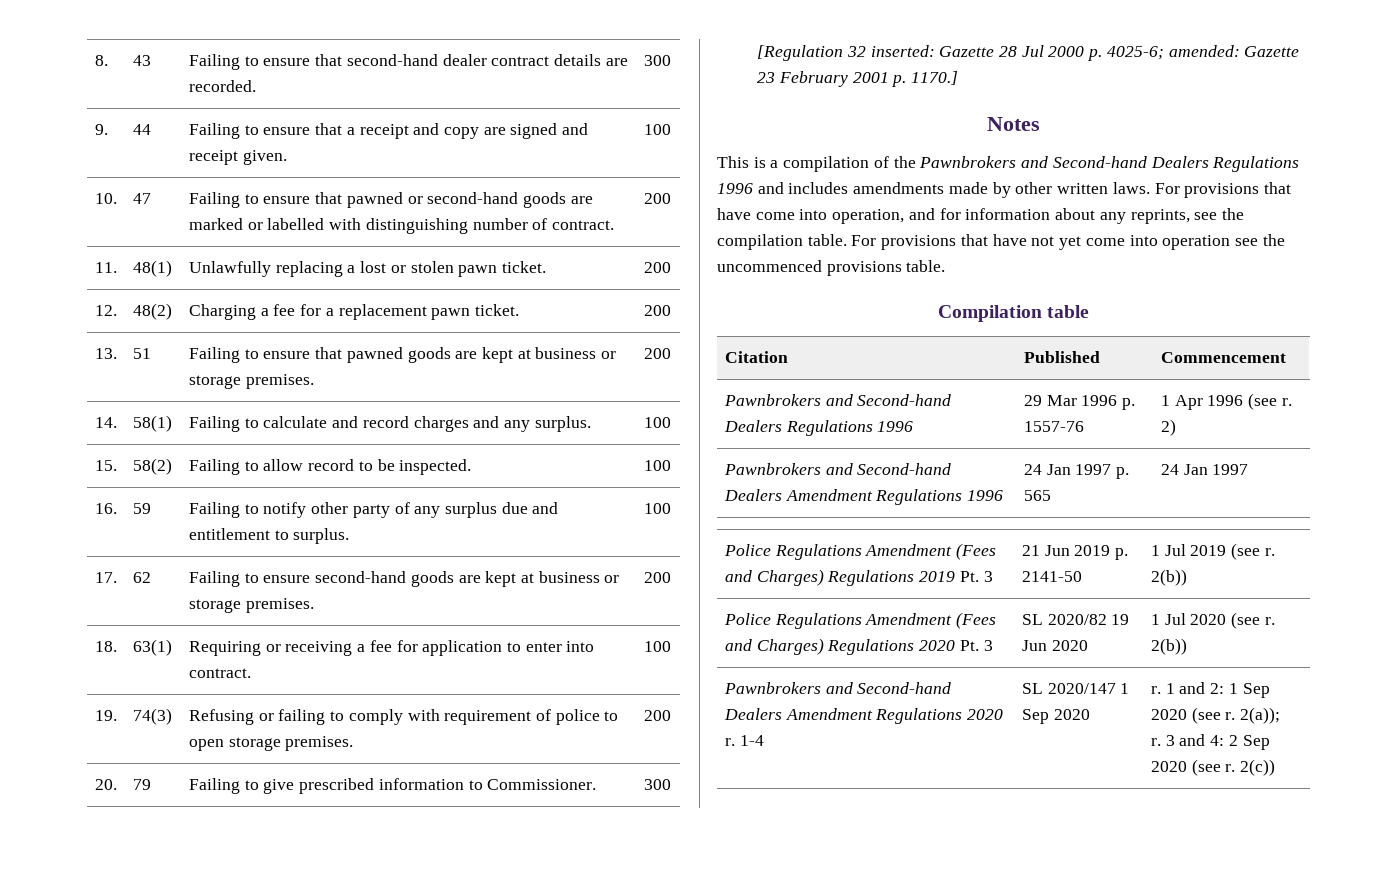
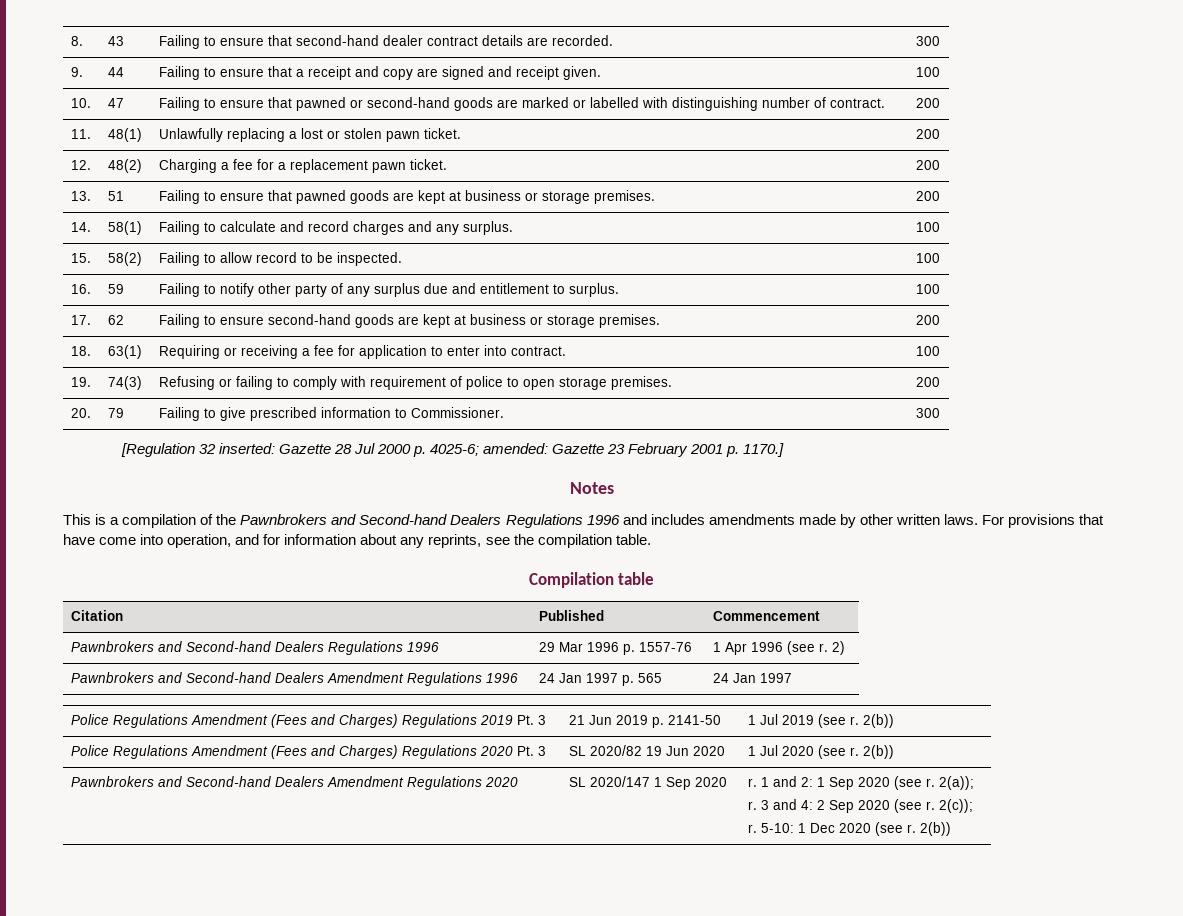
- For provisions that have not yet come into operation see the uncommenced provisions table.
- Pawnbrokers and Second-hand Dealers Amendment Regulations 2020 r. 1-4 | SL 2020/147 1 Sep 2020 | r. 1 and 2: 1 Sep 2020 (see r. 2(a));
- r. 3 and 4: 2 Sep 2020 (see r. 2(c))
+ Pawnbrokers and Second-hand Dealers Amendment Regulations 2020 | SL 2020/147 1 Sep 2020 | r. 1 and 2: 1 Sep 2020 (see r. 2(a));
+ r. 3 and 4: 2 Sep 2020 (see r. 2(c));
+ r. 5-10: 1 Dec 2020 (see r. 2(b))

